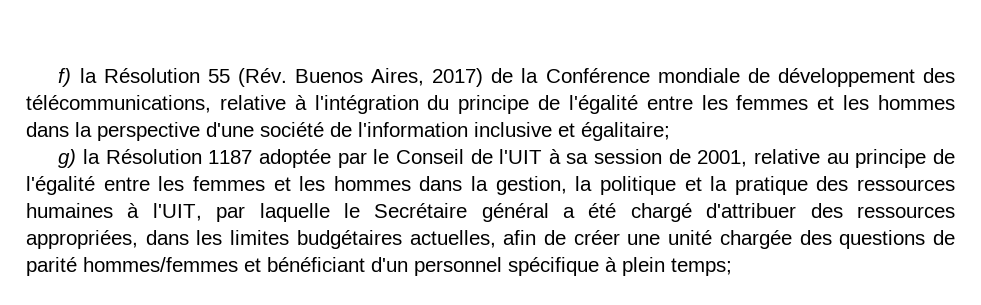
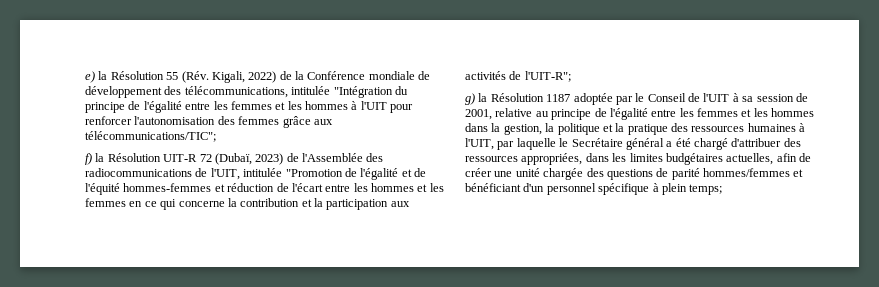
- f) la Résolution 55 (Rév. Buenos Aires, 2017) de la Conférence mondiale de développement des télécommunications, relative à l'intégration du principe de l'égalité entre les femmes et les hommes dans la perspective d'une société de l'information inclusive et égalitaire;
+ e) la Résolution 55 (Rév. Kigali, 2022) de la Conférence mondiale de développement des télécommunications, intitulée "Intégration du principe de l'égalité entre les femmes et les hommes à l'UIT pour renforcer l'autonomisation des femmes grâce aux télécommunications/TIC";
+ f) la Résolution UIT-R 72 (Dubaï, 2023) de l'Assemblée des radiocommunications de l'UIT, intitulée "Promotion de l'égalité et de l'équité hommes-femmes et réduction de l'écart entre les hommes et les femmes en ce qui concerne la contribution et la participation aux activités de l'UIT-R";

